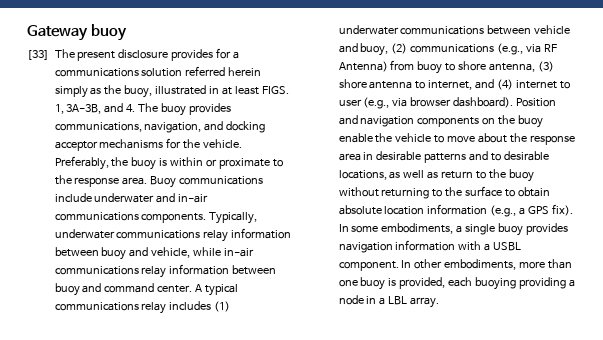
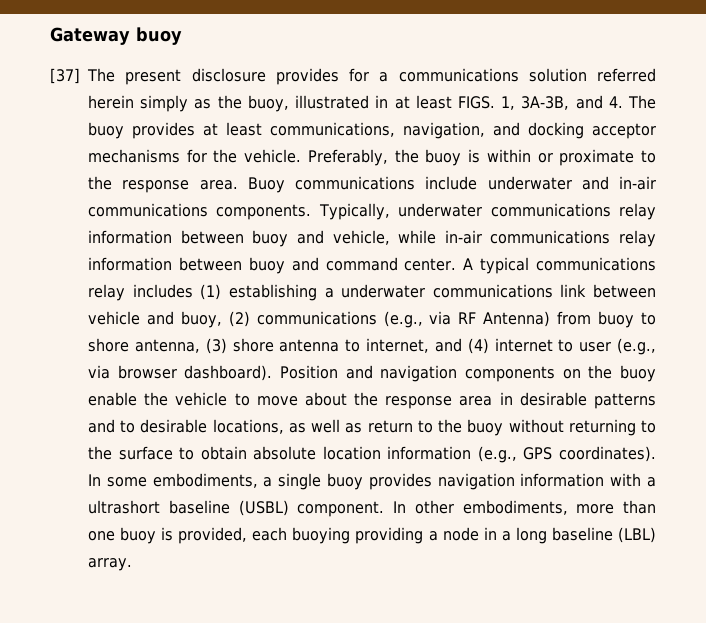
- [33] The present disclosure provides for a communications solution referred herein simply as the buoy, illustrated in at least FIGS. 1, 3A-3B, and 4. The buoy provides communications, navigation, and docking acceptor mechanisms for the vehicle.
+ [37] The present disclosure provides for a communications solution referred herein simply as the buoy, illustrated in at least FIGS. 1, 3A-3B, and 4. The buoy provides at least communications, navigation, and docking acceptor mechanisms for the vehicle.
- A typical communications relay includes (1) underwater communications between vehicle and buoy, (2) communications (e.g., via RF Antenna) from buoy to shore antenna, (3) shore antenna to internet, and (4) internet to user (e.g., via browser dashboard).
+ A typical communications relay includes (1) establishing a underwater communications link between vehicle and buoy, (2) communications (e.g., via RF Antenna) from buoy to shore antenna, (3) shore antenna to internet, and (4) internet to user (e.g., via browser dashboard).
- Position and navigation components on the buoy enable the vehicle to move about the response area in desirable patterns and to desirable locations, as well as return to the buoy without returning to the surface to obtain absolute location information (e.g., a GPS fix).
+ Position and navigation components on the buoy enable the vehicle to move about the response area in desirable patterns and to desirable locations, as well as return to the buoy without returning to the surface to obtain absolute location information (e.g., GPS coordinates).
- In some embodiments, a single buoy provides navigation information with a USBL component.
+ In some embodiments, a single buoy provides navigation information with a ultrashort baseline (USBL) component.
- In other embodiments, more than one buoy is provided, each buoying providing a node in a LBL array.
+ In other embodiments, more than one buoy is provided, each buoying providing a node in a long baseline (LBL) array.

